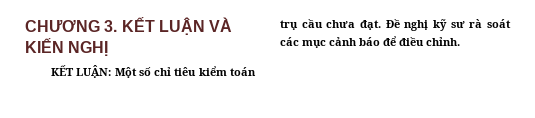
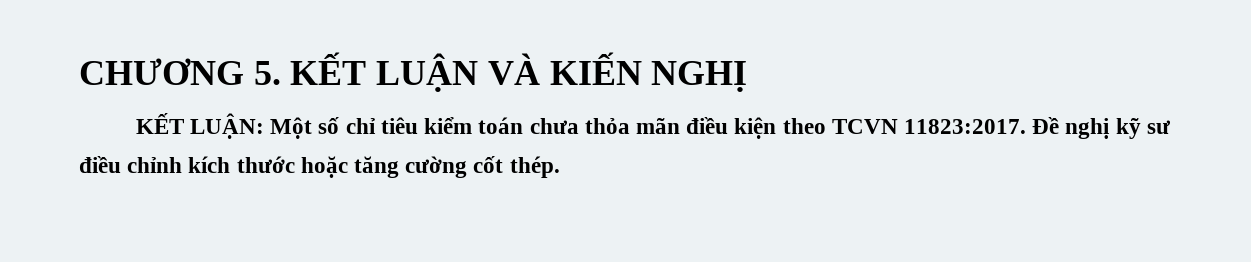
- CHƯƠNG 3. KẾT LUẬN VÀ KIẾN NGHỊ
+ CHƯƠNG 5. KẾT LUẬN VÀ KIẾN NGHỊ
- KẾT LUẬN: Một số chỉ tiêu kiểm toán trụ cầu chưa đạt. Đề nghị kỹ sư rà soát các mục cảnh báo để điều chỉnh.
+ KẾT LUẬN: Một số chỉ tiêu kiểm toán chưa thỏa mãn điều kiện theo TCVN 11823:2017. Đề nghị kỹ sư điều chỉnh kích thước hoặc tăng cường cốt thép.

